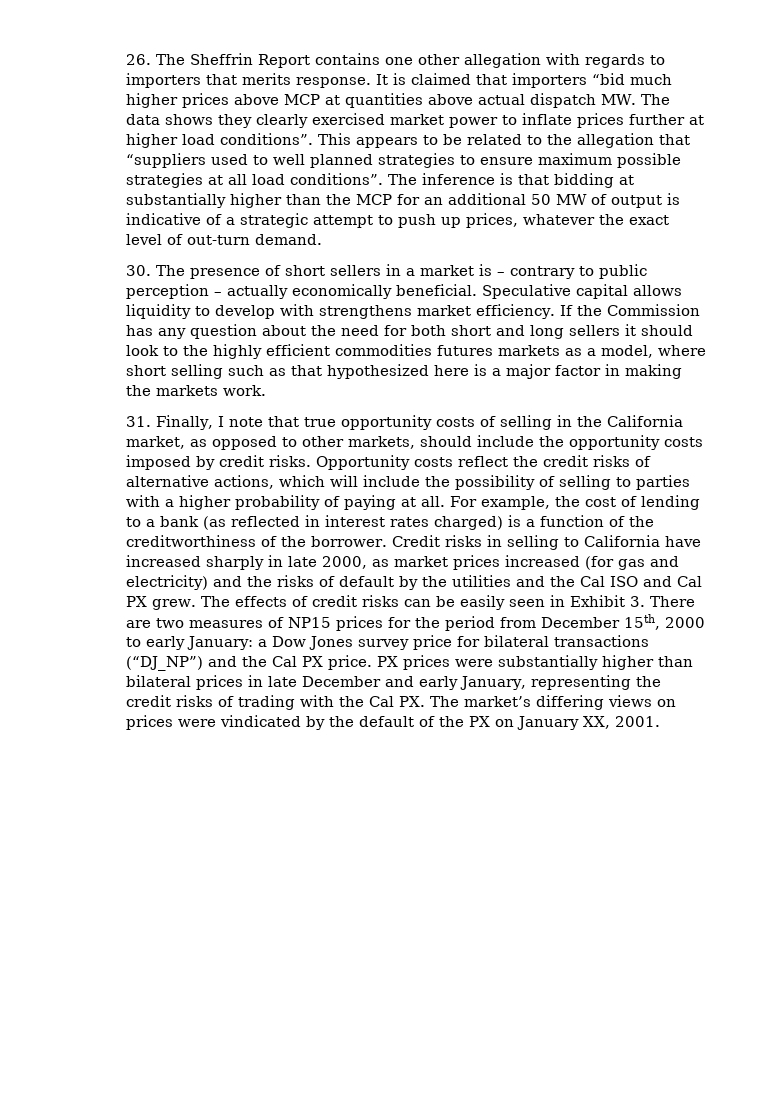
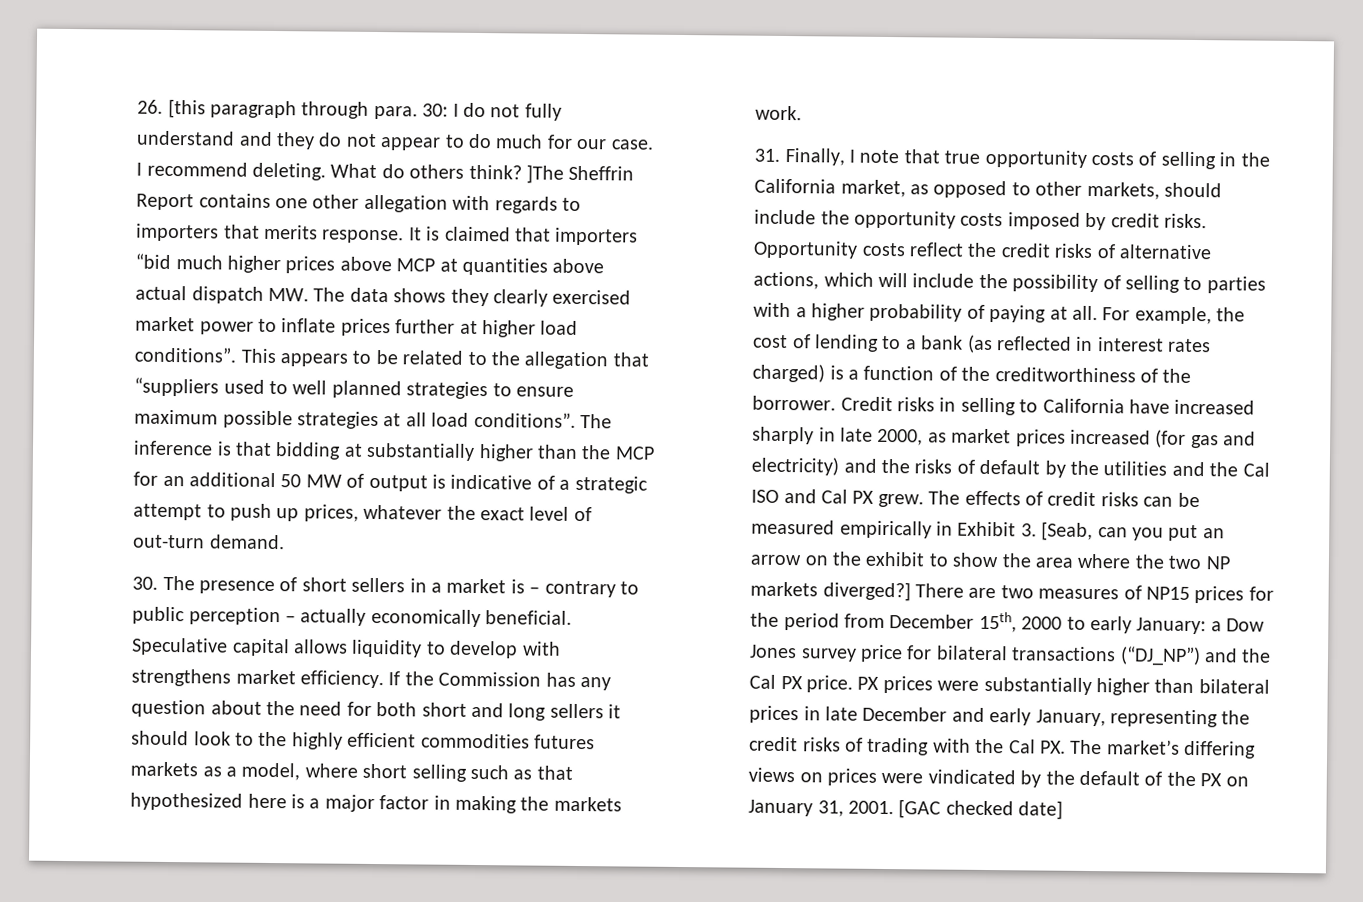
- 26. The Sheffrin Report contains one other allegation with regards to importers that merits response.
+ 26. [this paragraph through para. 30: I do not fully understand and they do not appear to do much for our case. I recommend deleting. What do others think? ]The Sheffrin Report contains one other allegation with regards to importers that merits response.
- The effects of credit risks can be easily seen in Exhibit 3. There are two measures of NP15 prices for the period from December 15th, 2000 to early January: a Dow Jones survey price for bilateral transactions (“DJ_NP”) and the Cal PX price.
+ The effects of credit risks can be measured empirically in Exhibit 3. [Seab, can you put an arrow on the exhibit to show the area where the two NP markets diverged?] There are two measures of NP15 prices for the period from December 15th, 2000 to early January: a Dow Jones survey price for bilateral transactions (“DJ_NP”) and the Cal PX price.
- PX prices were substantially higher than bilateral prices in late December and early January, representing the credit risks of trading with the Cal PX. The market’s differing views on prices were vindicated by the default of the PX on January XX, 2001.
+ PX prices were substantially higher than bilateral prices in late December and early January, representing the credit risks of trading with the Cal PX. The market’s differing views on prices were vindicated by the default of the PX on January 31, 2001. [GAC checked date]

